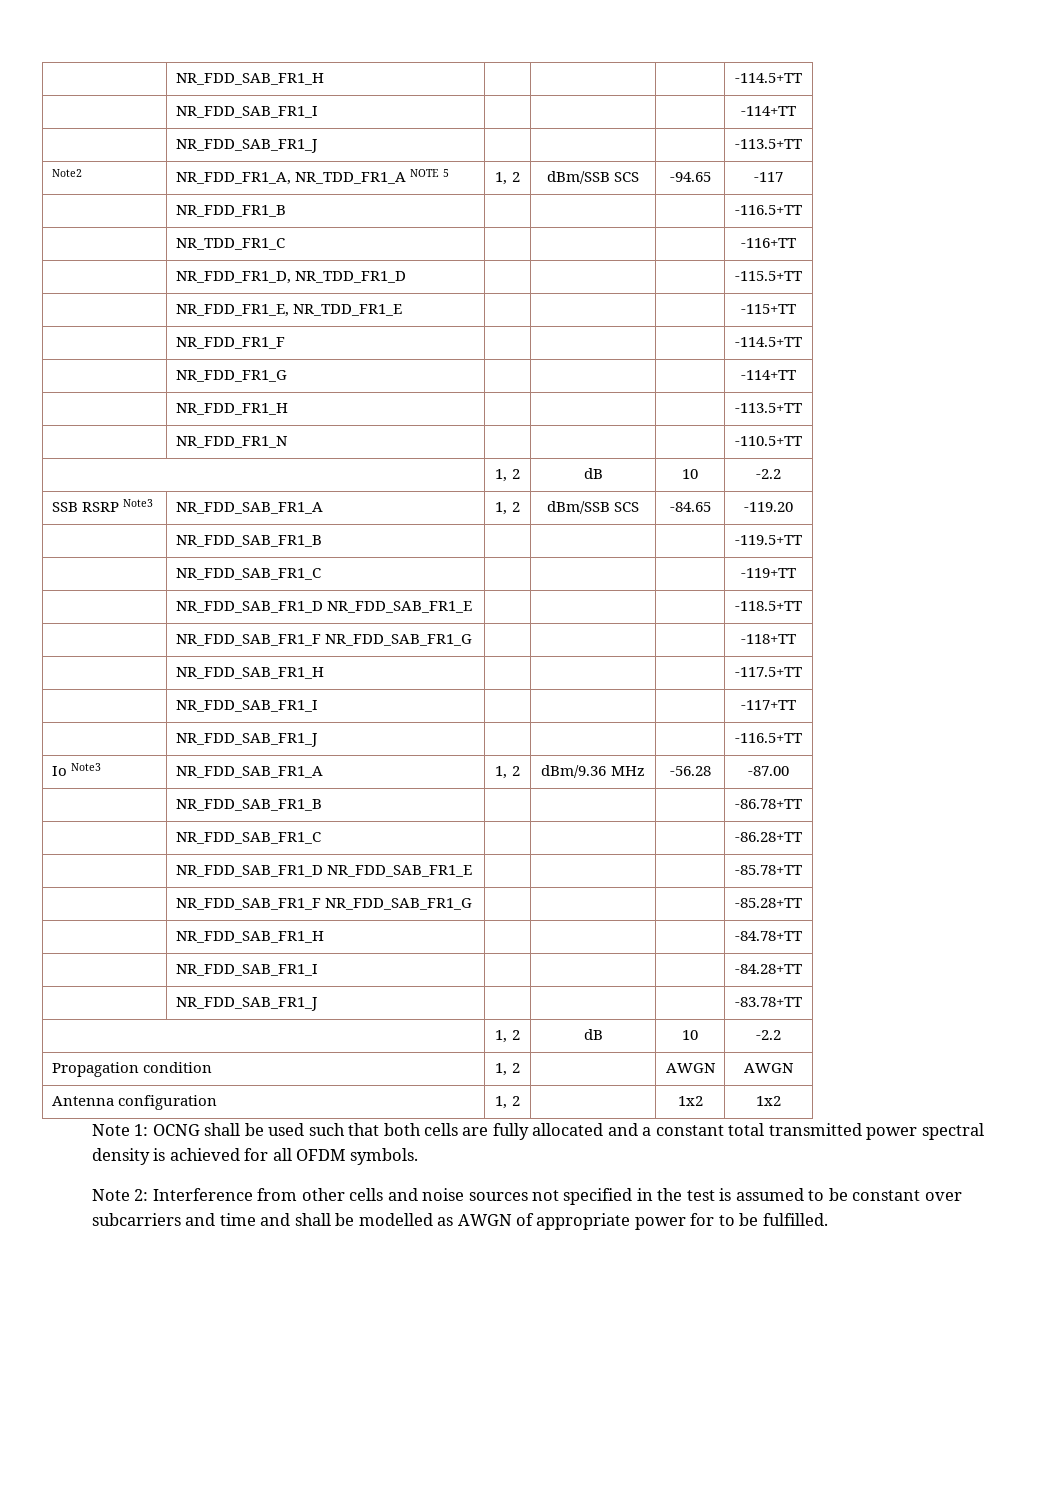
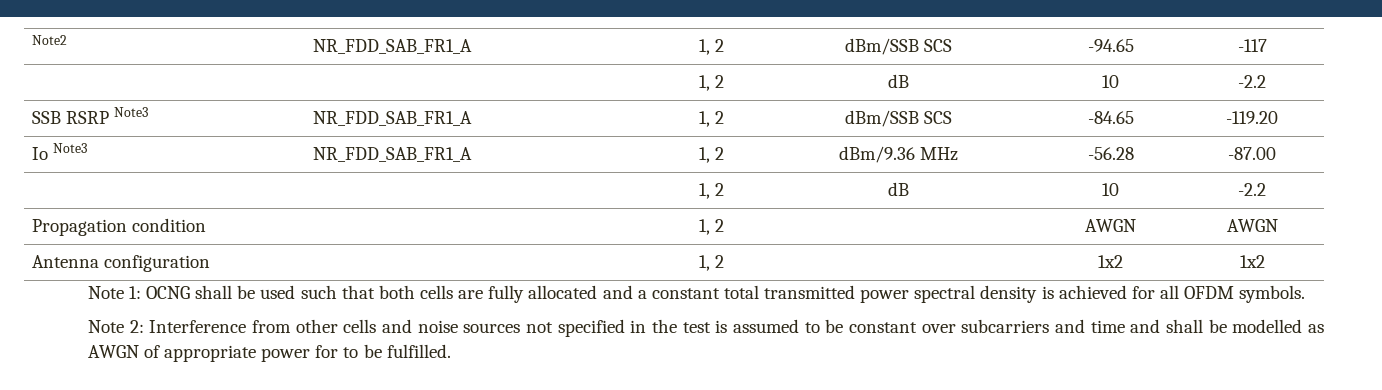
- | NR_FDD_SAB_FR1_H | | | | -114.5+TT
- | NR_FDD_SAB_FR1_I | | | | -114+TT
- | NR_FDD_SAB_FR1_J | | | | -113.5+TT
- Note2 | NR_FDD_FR1_A, NR_TDD_FR1_A NOTE 5 | 1, 2 | dBm/SSB SCS | -94.65 | -117
+ Note2 | NR_FDD_SAB_FR1_A | 1, 2 | dBm/SSB SCS | -94.65 | -117
- | NR_FDD_FR1_B | | | | -116.5+TT
- | NR_TDD_FR1_C | | | | -116+TT
- | NR_FDD_FR1_D, NR_TDD_FR1_D | | | | -115.5+TT
- | NR_FDD_FR1_E, NR_TDD_FR1_E | | | | -115+TT
- | NR_FDD_FR1_F | | | | -114.5+TT
- | NR_FDD_FR1_G | | | | -114+TT
- | NR_FDD_FR1_H | | | | -113.5+TT
- | NR_FDD_FR1_N | | | | -110.5+TT
- | NR_FDD_SAB_FR1_B | | | | -119.5+TT
- | NR_FDD_SAB_FR1_C | | | | -119+TT
- | NR_FDD_SAB_FR1_D NR_FDD_SAB_FR1_E | | | | -118.5+TT
- | NR_FDD_SAB_FR1_F NR_FDD_SAB_FR1_G | | | | -118+TT
- | NR_FDD_SAB_FR1_H | | | | -117.5+TT
- | NR_FDD_SAB_FR1_I | | | | -117+TT
- | NR_FDD_SAB_FR1_J | | | | -116.5+TT
- | NR_FDD_SAB_FR1_B | | | | -86.78+TT
- | NR_FDD_SAB_FR1_C | | | | -86.28+TT
- | NR_FDD_SAB_FR1_D NR_FDD_SAB_FR1_E | | | | -85.78+TT
- | NR_FDD_SAB_FR1_F NR_FDD_SAB_FR1_G | | | | -85.28+TT
- | NR_FDD_SAB_FR1_H | | | | -84.78+TT
- | NR_FDD_SAB_FR1_I | | | | -84.28+TT
- | NR_FDD_SAB_FR1_J | | | | -83.78+TT

